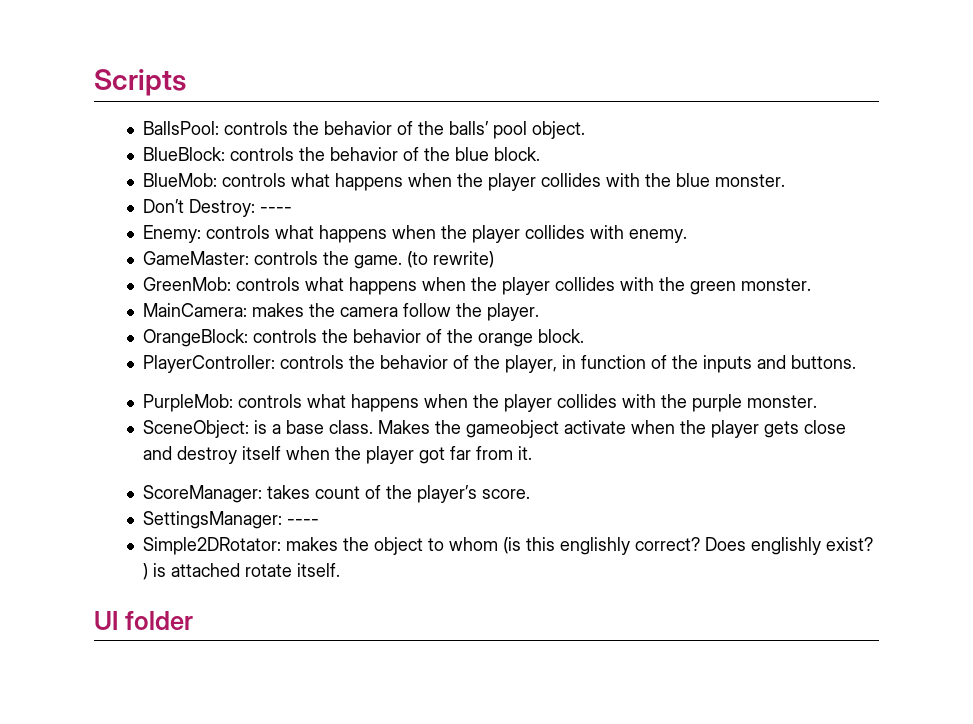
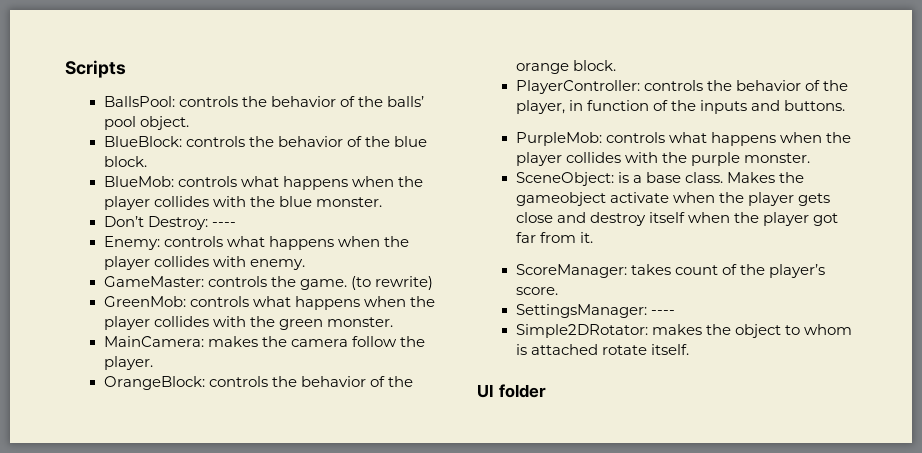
- Simple2DRotator: makes the object to whom (is this englishly correct? Does englishly exist? ) is attached rotate itself.
+ Simple2DRotator: makes the object to whom is attached rotate itself.

